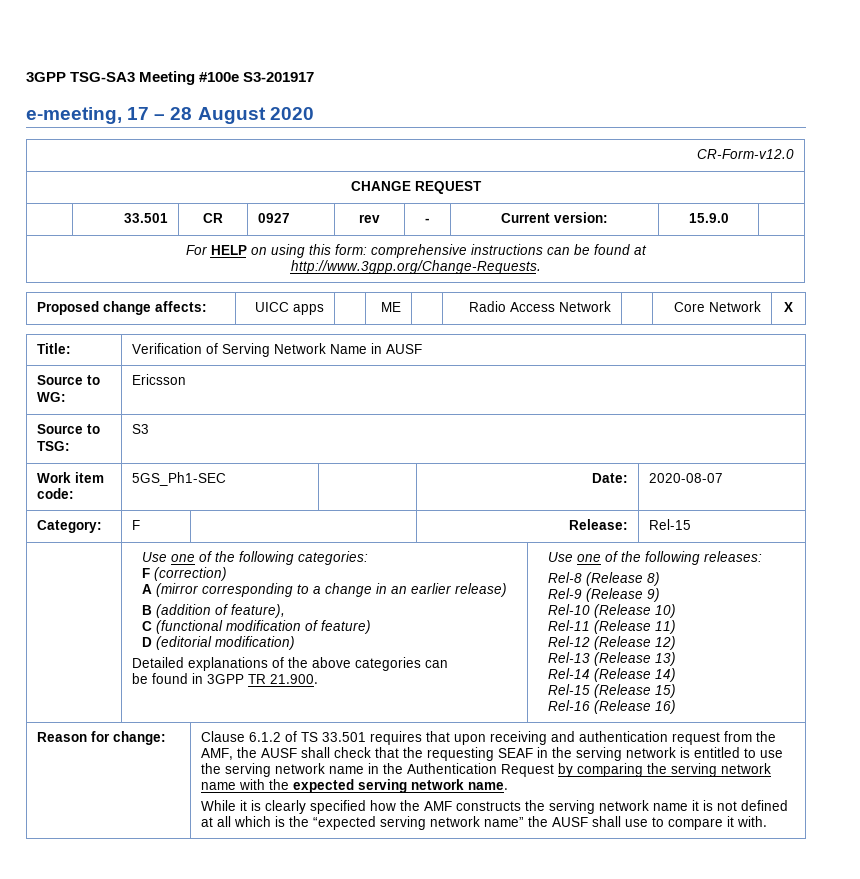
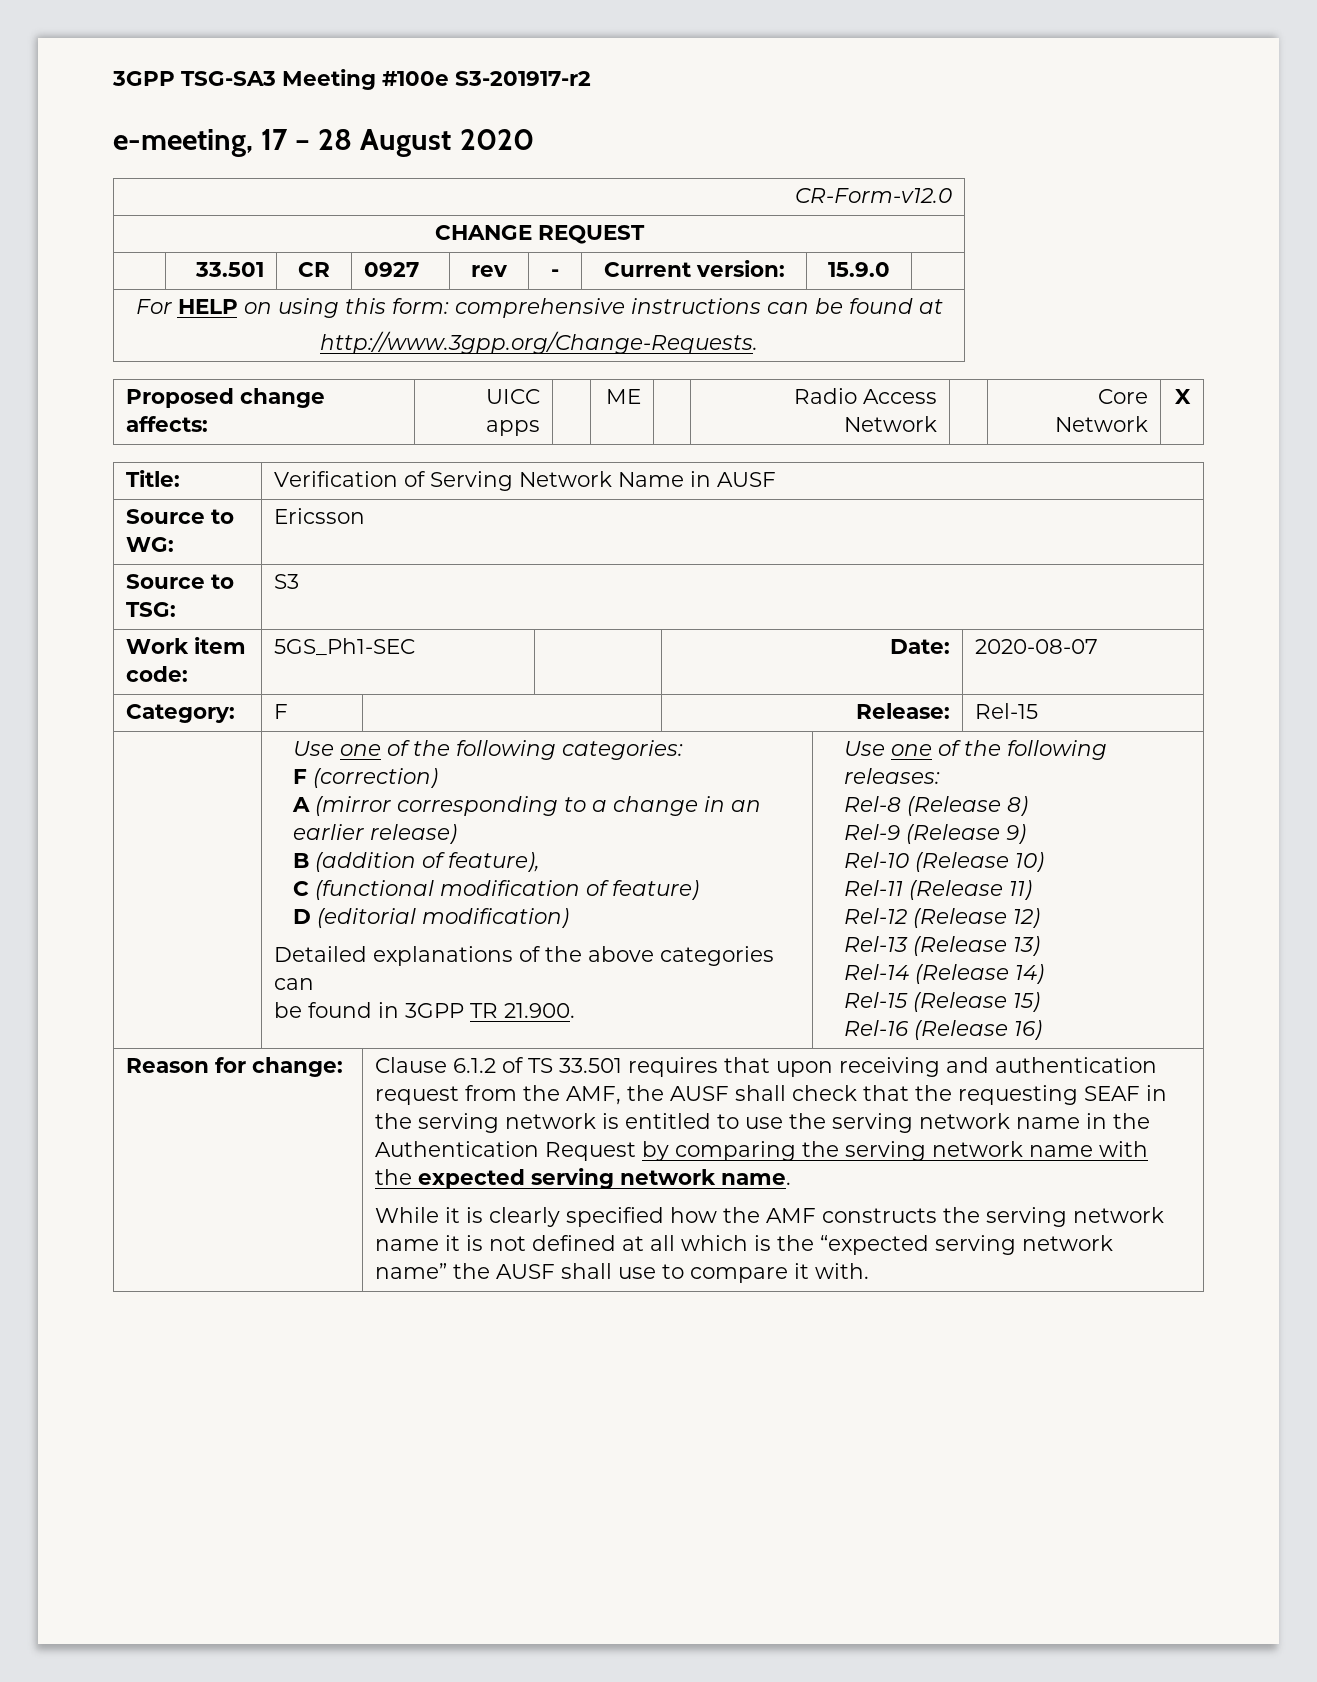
- 3GPP TSG-SA3 Meeting #100e S3-201917
+ 3GPP TSG-SA3 Meeting #100e S3-201917-r2

